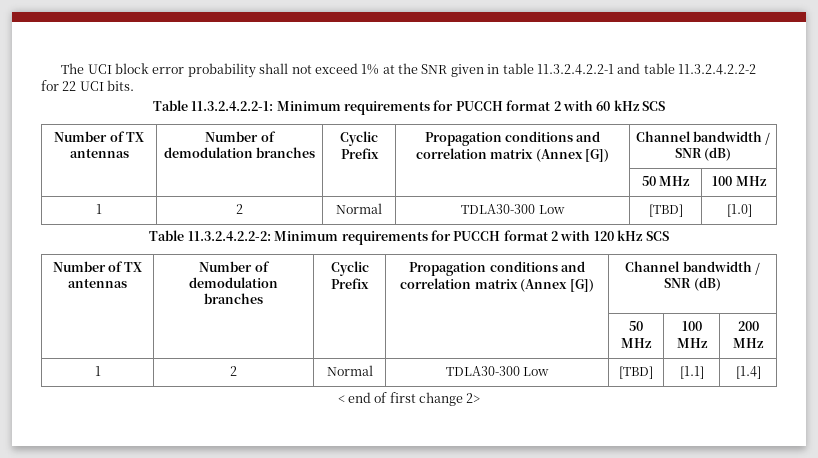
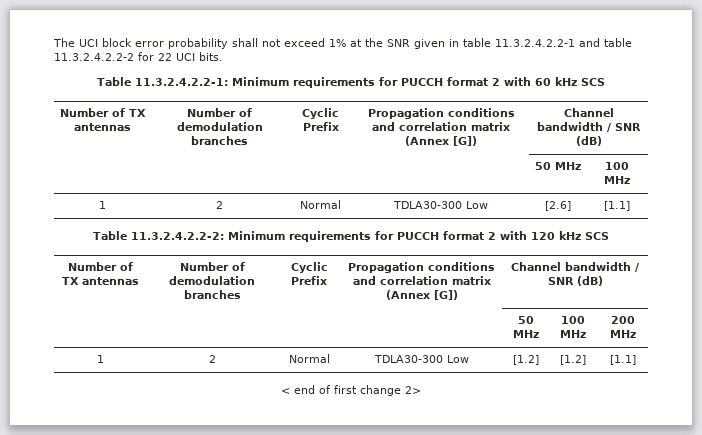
- 1 | 2 | Normal | TDLA30-300 Low | [TBD] | [1.0]
+ 1 | 2 | Normal | TDLA30-300 Low | [2.6] | [1.1]
- 1 | 2 | Normal | TDLA30-300 Low | [TBD] | [1.1] | [1.4]
+ 1 | 2 | Normal | TDLA30-300 Low | [1.2] | [1.2] | [1.1]

